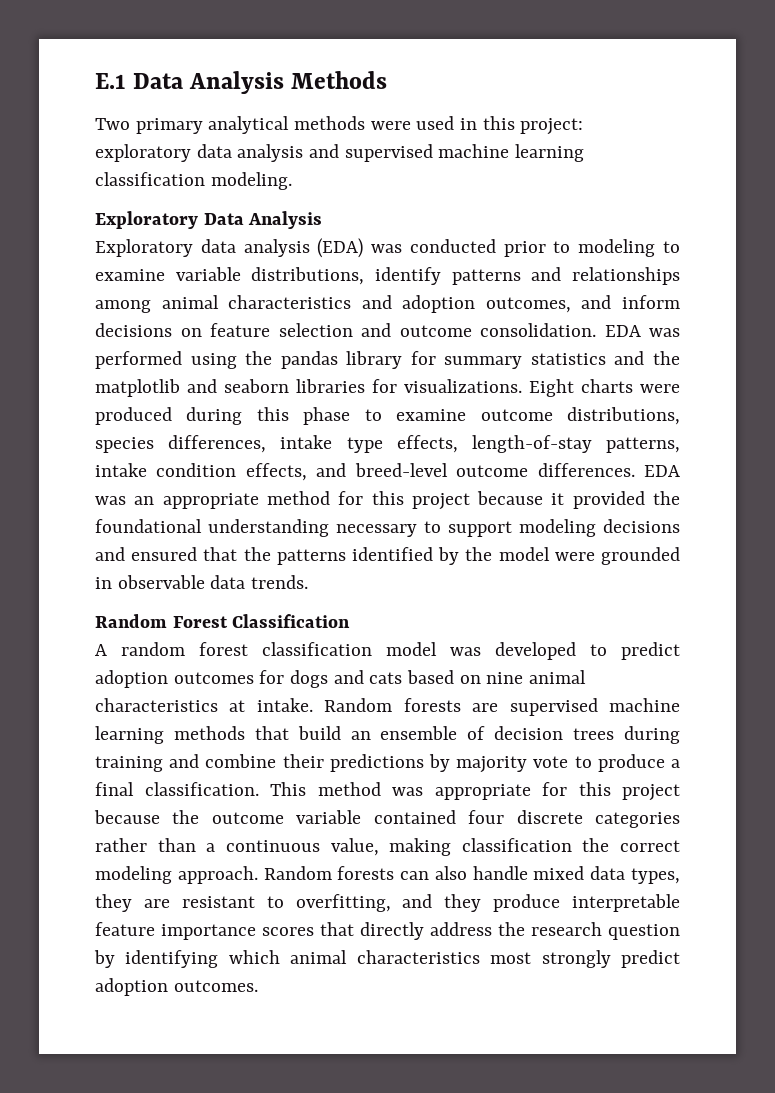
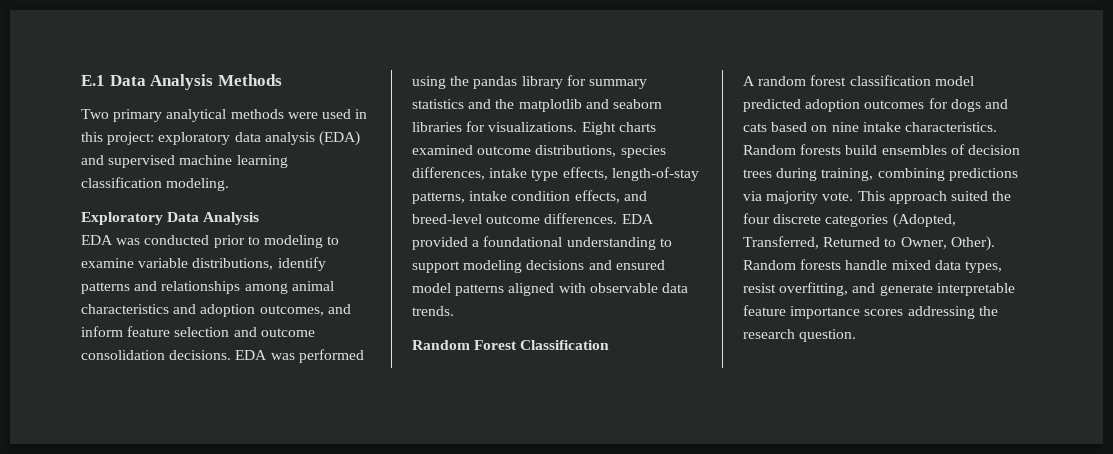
- Two primary analytical methods were used in this project: exploratory data analysis and supervised machine learning classification modeling.
+ Two primary analytical methods were used in this project: exploratory data analysis (EDA) and supervised machine learning classification modeling.
- Exploratory data analysis (EDA) was conducted prior to modeling to examine variable distributions, identify patterns and relationships among animal characteristics and adoption outcomes, and inform decisions on feature selection and outcome consolidation.
+ EDA was conducted prior to modeling to examine variable distributions, identify patterns and relationships among animal characteristics and adoption outcomes, and inform feature selection and outcome consolidation decisions.
- Eight charts were produced during this phase to examine outcome distributions, species differences, intake type effects, length-of-stay patterns, intake condition effects, and breed-level outcome differences.
+ Eight charts examined outcome distributions, species differences, intake type effects, length-of-stay patterns, intake condition effects, and breed-level outcome differences.
- EDA was an appropriate method for this project because it provided the foundational understanding necessary to support modeling decisions and ensured that the patterns identified by the model were grounded in observable data trends.
+ EDA provided a foundational understanding to support modeling decisions and ensured model patterns aligned with observable data trends.
- A random forest classification model was developed to predict adoption outcomes for dogs and cats based on nine animal characteristics at intake. Random forests are supervised machine learning methods that build an ensemble of decision trees during training and combine their predictions by majority vote to produce a final classification. This method was appropriate for this project because the outcome variable contained four discrete categories rather than a continuous value, making classification the correct modeling approach. Random forests can also handle mixed data types, they are resistant to overfitting, and they produce interpretable feature importance scores that directly address the research question by identifying which animal characteristics most strongly predict adoption outcomes.
+ A random forest classification model predicted adoption outcomes for dogs and cats based on nine intake characteristics. Random forests build ensembles of decision trees during training, combining predictions via majority vote. This approach suited the four discrete categories (Adopted, Transferred, Returned to Owner, Other). Random forests handle mixed data types, resist overfitting, and generate interpretable feature importance scores addressing the research question.

